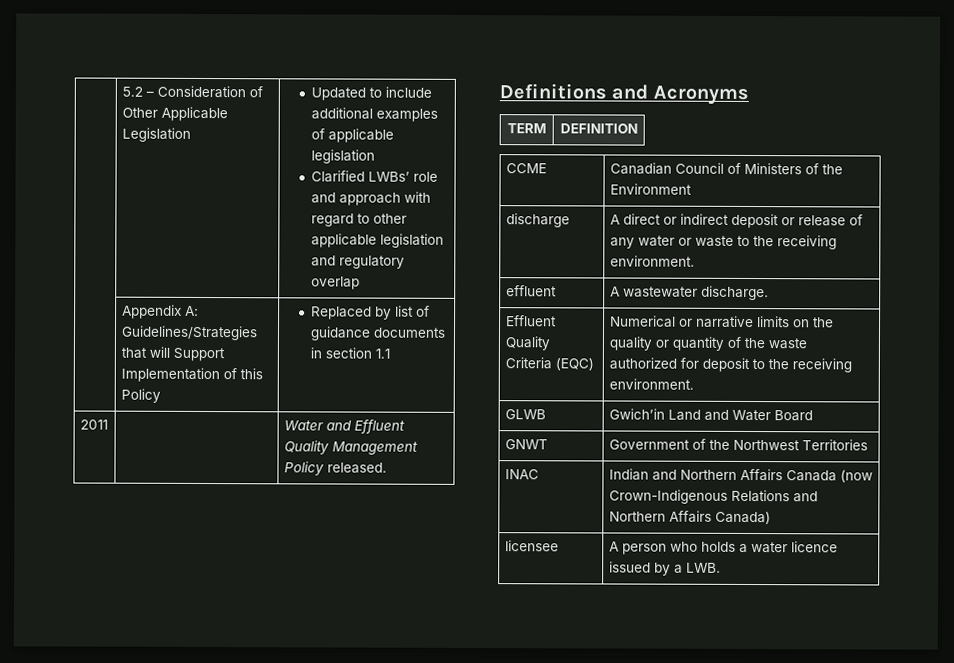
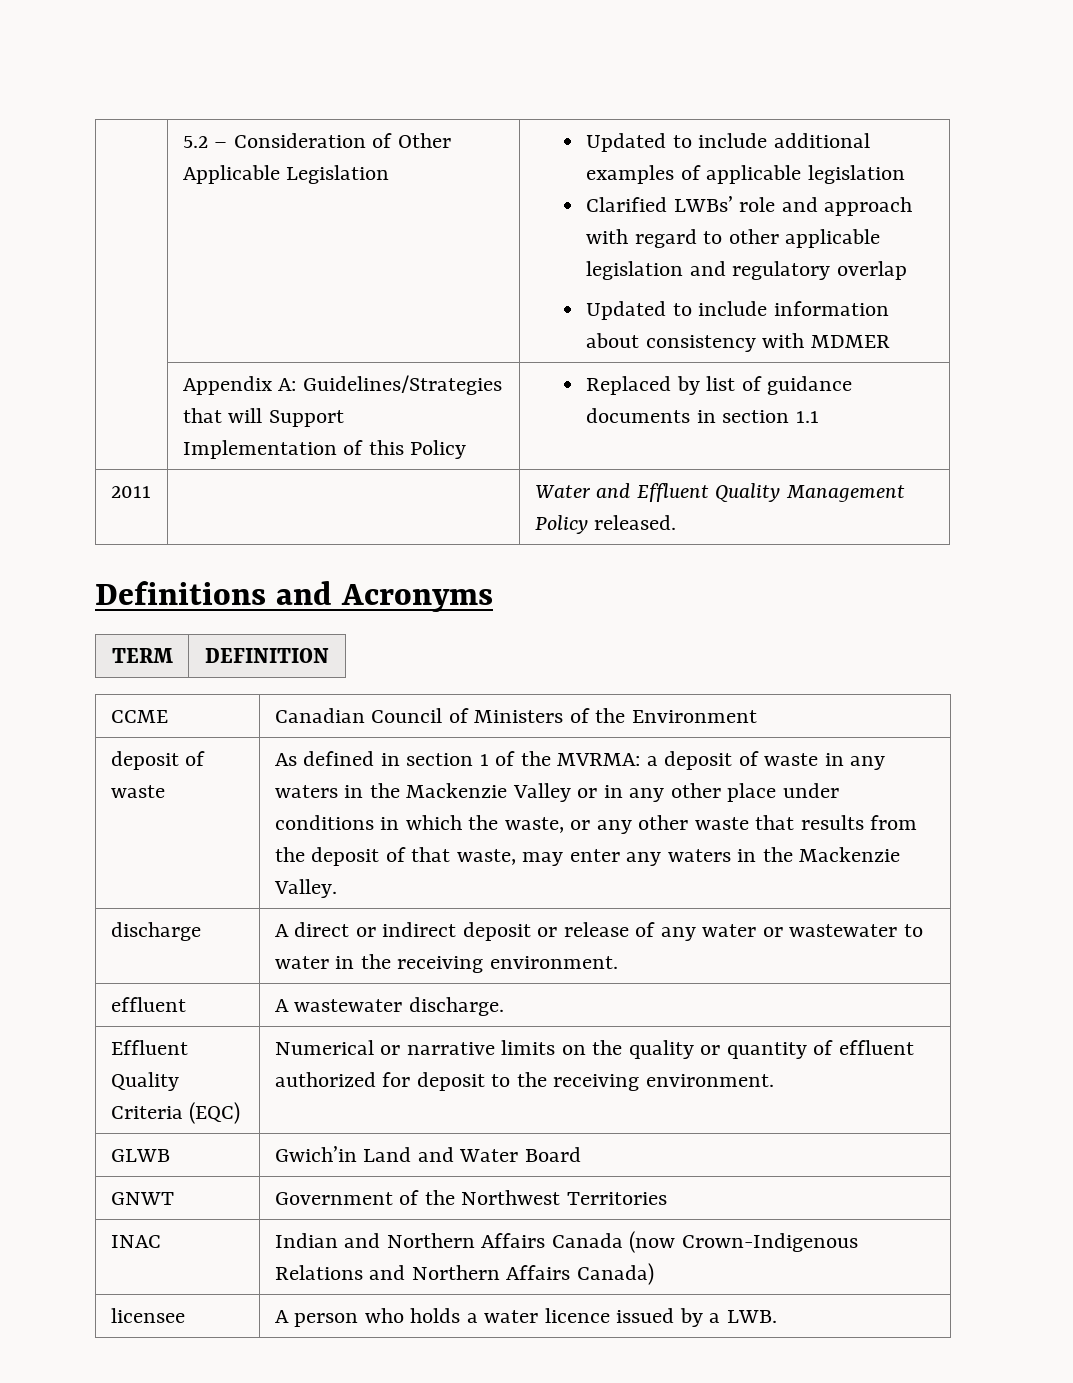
  | 5.2 – Consideration of Other Applicable Legislation | Updated to include additional examples of applicable legislation
  Clarified LWBs’ role and approach with regard to other applicable legislation and regulatory overlap
+ Updated to include information about consistency with MDMER
+ deposit of waste | As defined in section 1 of the MVRMA: a deposit of waste in any waters in the Mackenzie Valley or in any other place under conditions in which the waste, or any other waste that results from the deposit of that waste, may enter any waters in the Mackenzie Valley.
- discharge | A direct or indirect deposit or release of any water or waste to the receiving environment.
+ discharge | A direct or indirect deposit or release of any water or wastewater to water in the receiving environment.
- Effluent Quality Criteria (EQC) | Numerical or narrative limits on the quality or quantity of the waste authorized for deposit to the receiving environment.
+ Effluent Quality Criteria (EQC) | Numerical or narrative limits on the quality or quantity of effluent authorized for deposit to the receiving environment.

